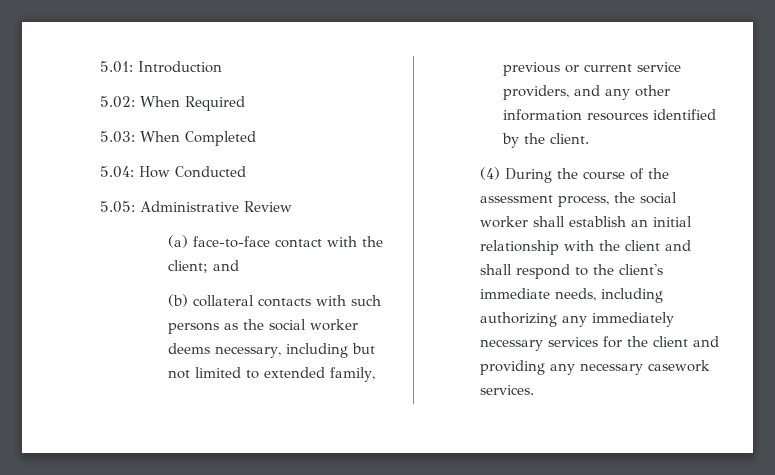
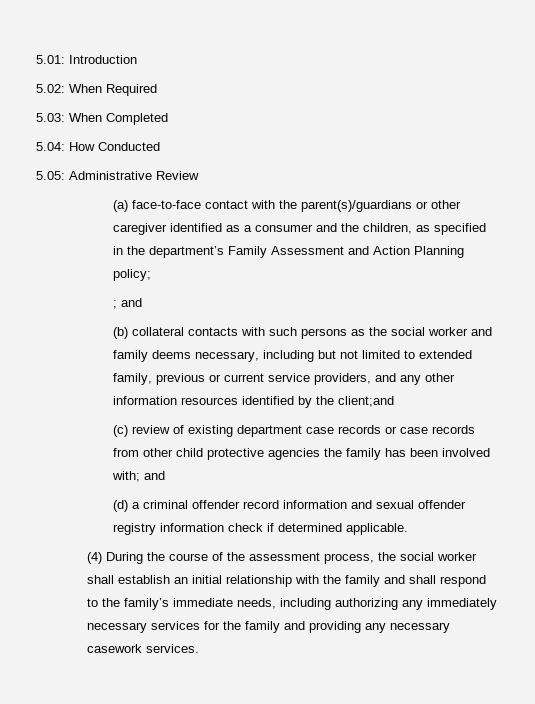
- (a) face-to-face contact with the client; and
+ (a) face-to-face contact with the parent(s)/guardians or other caregiver identified as a consumer and the children, as specified in the department’s Family Assessment and Action Planning policy;
+ ; and
- (b) collateral contacts with such persons as the social worker deems necessary, including but not limited to extended family, previous or current service providers, and any other information resources identified by the client.
+ (b) collateral contacts with such persons as the social worker and family deems necessary, including but not limited to extended family, previous or current service providers, and any other information resources identified by the client;and
+ (c) review of existing department case records or case records from other child protective agencies the family has been involved with; and
+ (d) a criminal offender record information and sexual offender registry information check if determined applicable.
- (4) During the course of the assessment process, the social worker shall establish an initial relationship with the client and shall respond to the client's immediate needs, including authorizing any immediately necessary services for the client and providing any necessary casework services.
+ (4) During the course of the assessment process, the social worker shall establish an initial relationship with the family and shall respond to the family’s immediate needs, including authorizing any immediately necessary services for the family and providing any necessary casework services.

